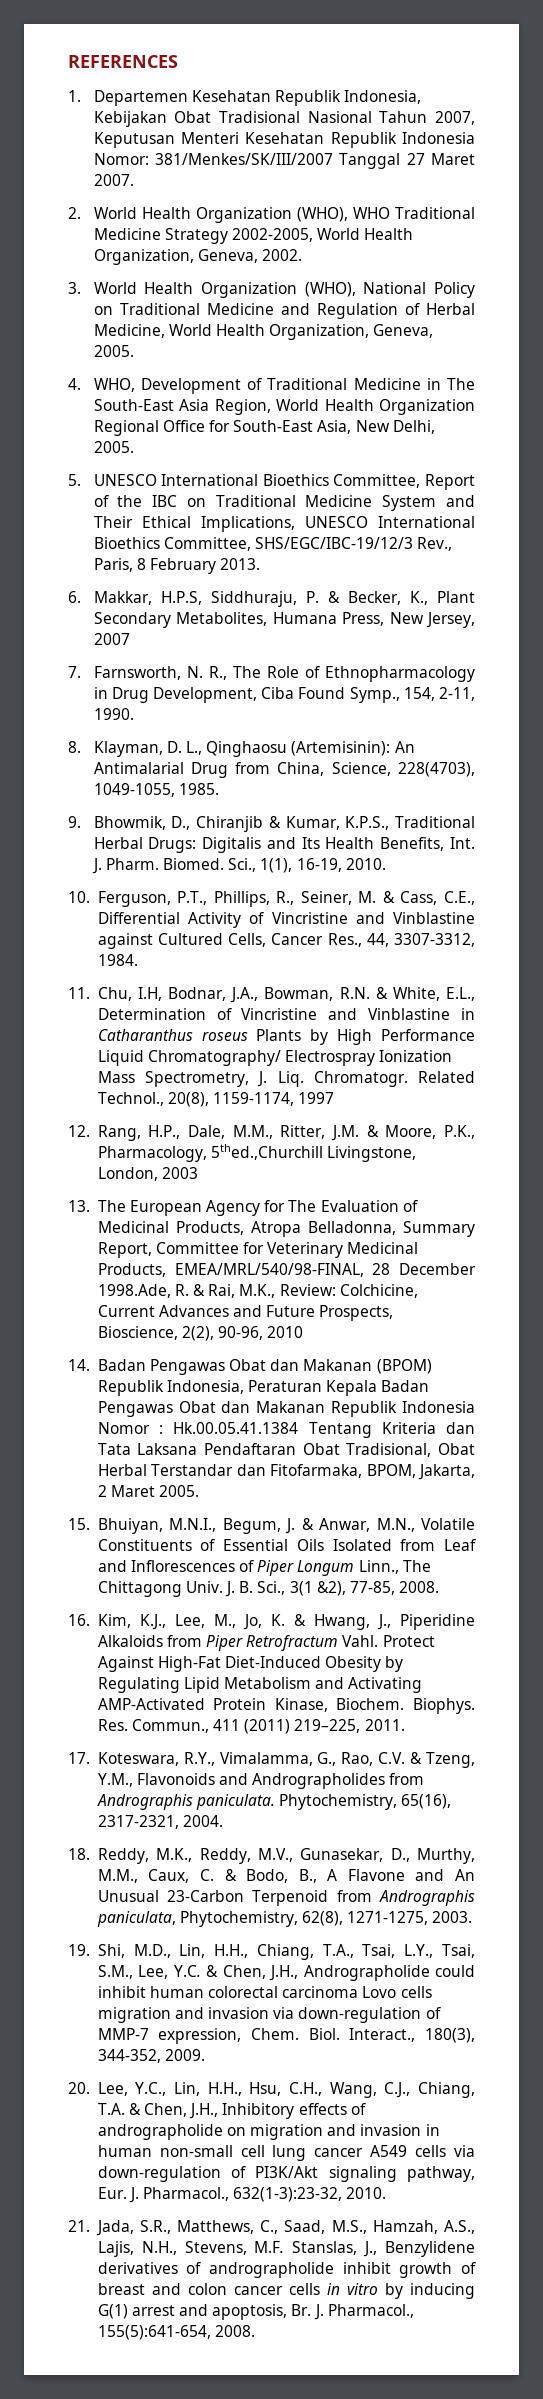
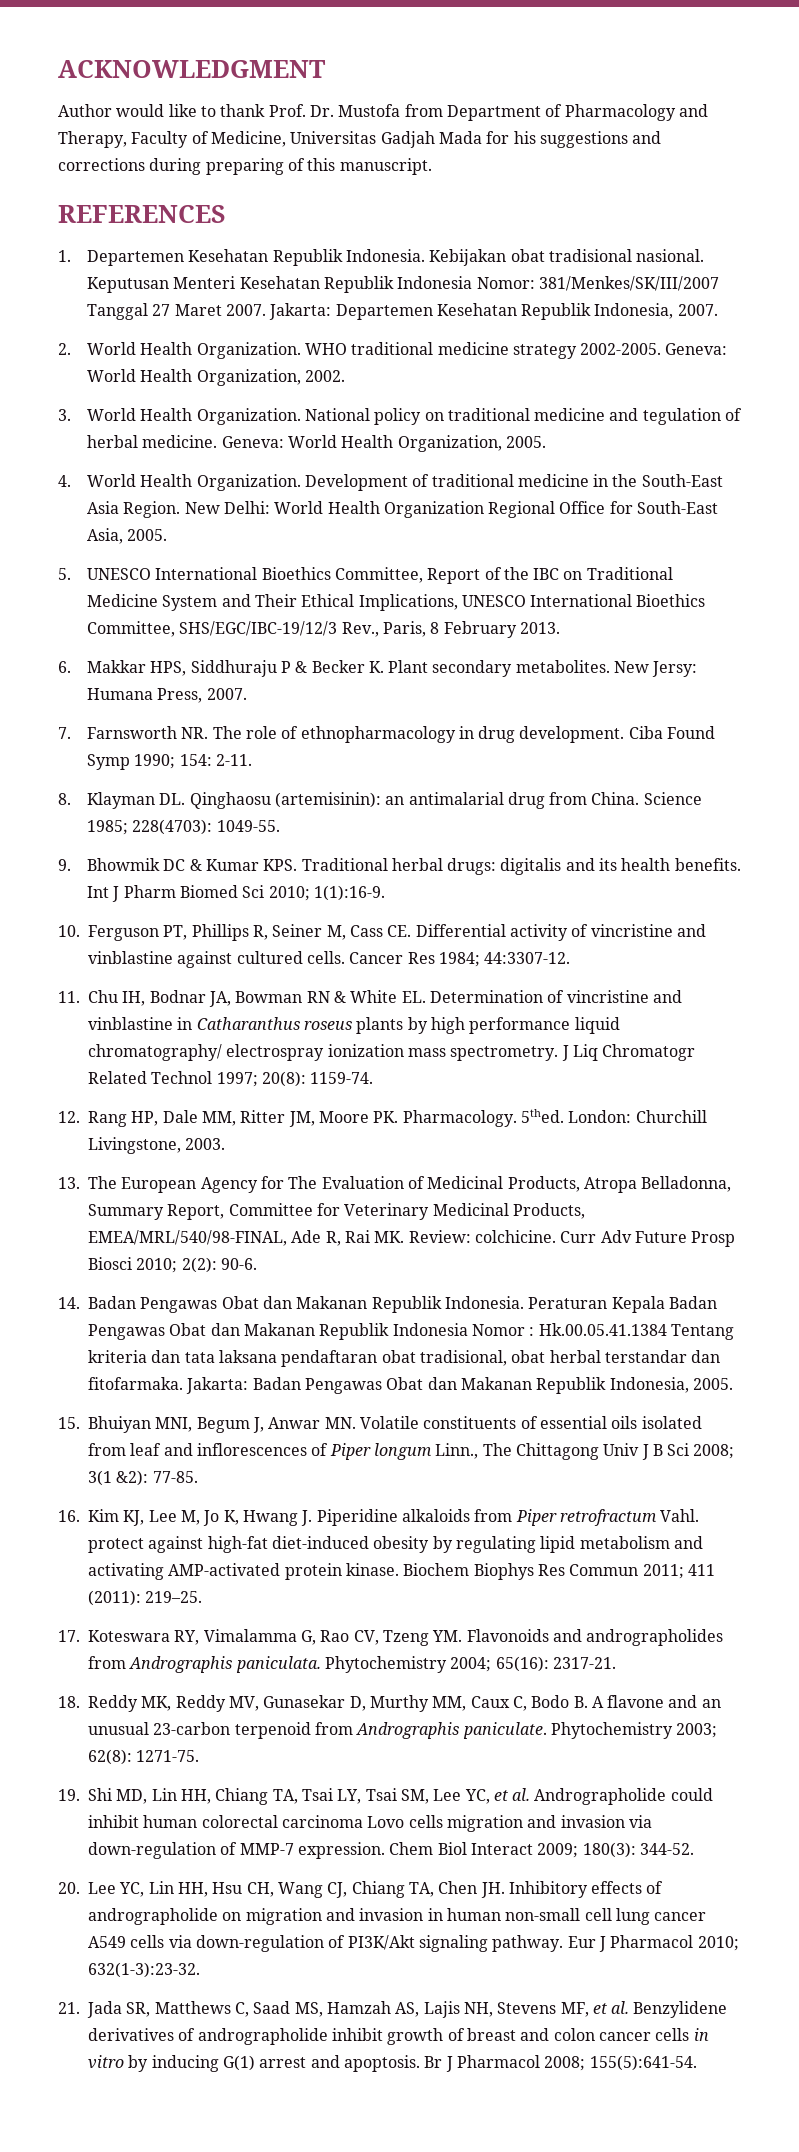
+ ACKNOWLEDGMENT
+ Author would like to thank Prof. Dr. Mustofa from Department of Pharmacology and Therapy, Faculty of Medicine, Universitas Gadjah Mada for his suggestions and corrections during preparing of this manuscript.
- 1. Departemen Kesehatan Republik Indonesia, Kebijakan Obat Tradisional Nasional Tahun 2007, Keputusan Menteri Kesehatan Republik Indonesia Nomor: 381/Menkes/SK/III/2007 Tanggal 27 Maret 2007.
- 2. World Health Organization (WHO), WHO Traditional Medicine Strategy 2002-2005, World Health Organization, Geneva, 2002.
+ 1. Departemen Kesehatan Republik Indonesia. Kebijakan obat tradisional nasional. Keputusan Menteri Kesehatan Republik Indonesia Nomor: 381/Menkes/SK/III/2007 Tanggal 27 Maret 2007. Jakarta: Departemen Kesehatan Republik Indonesia, 2007.
+ 2. World Health Organization. WHO traditional medicine strategy 2002-2005. Geneva: World Health Organization, 2002.
- 3. World Health Organization (WHO), National Policy on Traditional Medicine and Regulation of Herbal Medicine, World Health Organization, Geneva, 2005.
+ 3. World Health Organization. National policy on traditional medicine and tegulation of herbal medicine. Geneva: World Health Organization, 2005.
- 4. WHO, Development of Traditional Medicine in The South-East Asia Region, World Health Organization Regional Office for South-East Asia, New Delhi, 2005.
+ 4. World Health Organization. Development of traditional medicine in the South-East Asia Region. New Delhi: World Health Organization Regional Office for South-East Asia, 2005.
- 6. Makkar, H.P.S, Siddhuraju, P. & Becker, K., Plant Secondary Metabolites, Humana Press, New Jersey, 2007
- 7. Farnsworth, N. R., The Role of Ethnopharmacology in Drug Development, Ciba Found Symp., 154, 2-11, 1990.
- 8. Klayman, D. L., Qinghaosu (Artemisinin): An Antimalarial Drug from China, Science, 228(4703), 1049-1055, 1985.
- 9. Bhowmik, D., Chiranjib & Kumar, K.P.S., Traditional Herbal Drugs: Digitalis and Its Health Benefits, Int. J. Pharm. Biomed. Sci., 1(1), 16-19, 2010.
- 10. Ferguson, P.T., Phillips, R., Seiner, M. & Cass, C.E., Differential Activity of Vincristine and Vinblastine against Cultured Cells, Cancer Res., 44, 3307-3312, 1984.
- 11. Chu, I.H, Bodnar, J.A., Bowman, R.N. & White, E.L., Determination of Vincristine and Vinblastine in Catharanthus roseus Plants by High Performance Liquid Chromatography/ Electrospray Ionization Mass Spectrometry, J. Liq. Chromatogr. Related Technol., 20(8), 1159-1174, 1997
- 12. Rang, H.P., Dale, M.M., Ritter, J.M. & Moore, P.K., Pharmacology, 5thed.,Churchill Livingstone, London, 2003
+ 6. Makkar HPS, Siddhuraju P & Becker K. Plant secondary metabolites. New Jersy: Humana Press, 2007.
+ 7. Farnsworth NR. The role of ethnopharmacology in drug development. Ciba Found Symp 1990; 154: 2-11.
+ 8. Klayman DL. Qinghaosu (artemisinin): an antimalarial drug from China. Science 1985; 228(4703): 1049-55.
+ 9. Bhowmik DC & Kumar KPS. Traditional herbal drugs: digitalis and its health benefits. Int J Pharm Biomed Sci 2010; 1(1):16-9.
+ 10. Ferguson PT, Phillips R, Seiner M, Cass CE. Differential activity of vincristine and vinblastine against cultured cells. Cancer Res 1984; 44:3307-12.
+ 11. Chu IH, Bodnar JA, Bowman RN & White EL. Determination of vincristine and vinblastine in Catharanthus roseus plants by high performance liquid chromatography/ electrospray ionization mass spectrometry. J Liq Chromatogr Related Technol 1997; 20(8): 1159-74.
+ 12. Rang HP, Dale MM, Ritter JM, Moore PK. Pharmacology. 5thed. London: Churchill Livingstone, 2003.
- 13. The European Agency for The Evaluation of Medicinal Products, Atropa Belladonna, Summary Report, Committee for Veterinary Medicinal Products, EMEA/MRL/540/98-FINAL, 28 December 1998.Ade, R. & Rai, M.K., Review: Colchicine, Current Advances and Future Prospects, Bioscience, 2(2), 90-96, 2010
+ 13. The European Agency for The Evaluation of Medicinal Products, Atropa Belladonna, Summary Report, Committee for Veterinary Medicinal Products, EMEA/MRL/540/98-FINAL, Ade R, Rai MK. Review: colchicine. Curr Adv Future Prosp Biosci 2010; 2(2): 90-6.
- 14. Badan Pengawas Obat dan Makanan (BPOM) Republik Indonesia, Peraturan Kepala Badan Pengawas Obat dan Makanan Republik Indonesia Nomor : Hk.00.05.41.1384 Tentang Kriteria dan Tata Laksana Pendaftaran Obat Tradisional, Obat Herbal Terstandar dan Fitofarmaka, BPOM, Jakarta, 2 Maret 2005.
- 15. Bhuiyan, M.N.I., Begum, J. & Anwar, M.N., Volatile Constituents of Essential Oils Isolated from Leaf and Inflorescences of Piper Longum Linn., The Chittagong Univ. J. B. Sci., 3(1 &2), 77-85, 2008.
- 16. Kim, K.J., Lee, M., Jo, K. & Hwang, J., Piperidine Alkaloids from Piper Retrofractum Vahl. Protect Against High-Fat Diet-Induced Obesity by Regulating Lipid Metabolism and Activating AMP-Activated Protein Kinase, Biochem. Biophys. Res. Commun., 411 (2011) 219–225, 2011.
- 17. Koteswara, R.Y., Vimalamma, G., Rao, C.V. & Tzeng, Y.M., Flavonoids and Andrographolides from Andrographis paniculata.
+ 14. Badan Pengawas Obat dan Makanan Republik Indonesia. Peraturan Kepala Badan Pengawas Obat dan Makanan Republik Indonesia Nomor : Hk.00.05.41.1384 Tentang kriteria dan tata laksana pendaftaran obat tradisional, obat herbal terstandar dan fitofarmaka. Jakarta: Badan Pengawas Obat dan Makanan Republik Indonesia, 2005.
+ 15. Bhuiyan MNI, Begum J, Anwar MN. Volatile constituents of essential oils isolated from leaf and inflorescences of Piper longum Linn., The Chittagong Univ J B Sci 2008; 3(1 &2): 77-85.
+ 16. Kim KJ, Lee M, Jo K, Hwang J. Piperidine alkaloids from Piper retrofractum Vahl. protect against high-fat diet-induced obesity by regulating lipid metabolism and activating AMP-activated protein kinase. Biochem Biophys Res Commun 2011; 411 (2011): 219–25.
+ 17. Koteswara RY, Vimalamma G, Rao CV, Tzeng YM. Flavonoids and andrographolides from Andrographis paniculata.
- Phytochemistry, 65(16), 2317-2321, 2004.
- 18. Reddy, M.K., Reddy, M.V., Gunasekar, D., Murthy, M.M., Caux, C. & Bodo, B., A Flavone and An Unusual 23-Carbon Terpenoid from Andrographis paniculata, Phytochemistry, 62(8), 1271-1275, 2003.
- 19. Shi, M.D., Lin, H.H., Chiang, T.A., Tsai, L.Y., Tsai, S.M., Lee, Y.C. & Chen, J.H., Andrographolide could inhibit human colorectal carcinoma Lovo cells migration and invasion via down-regulation of MMP-7 expression, Chem. Biol. Interact., 180(3), 344-352, 2009.
- 20. Lee, Y.C., Lin, H.H., Hsu, C.H., Wang, C.J., Chiang, T.A. & Chen, J.H., Inhibitory effects of andrographolide on migration and invasion in human non-small cell lung cancer A549 cells via down-regulation of PI3K/Akt signaling pathway, Eur. J. Pharmacol., 632(1-3):23-32, 2010.
- 21. Jada, S.R., Matthews, C., Saad, M.S., Hamzah, A.S., Lajis, N.H., Stevens, M.F. Stanslas, J., Benzylidene derivatives of andrographolide inhibit growth of breast and colon cancer cells in vitro by inducing G(1) arrest and apoptosis, Br. J. Pharmacol., 155(5):641-654, 2008.
+ Phytochemistry 2004; 65(16): 2317-21.
+ 18. Reddy MK, Reddy MV, Gunasekar D, Murthy MM, Caux C, Bodo B. A flavone and an unusual 23-carbon terpenoid from Andrographis paniculate. Phytochemistry 2003; 62(8): 1271-75.
+ 19. Shi MD, Lin HH, Chiang TA, Tsai LY, Tsai SM, Lee YC, et al. Andrographolide could inhibit human colorectal carcinoma Lovo cells migration and invasion via down-regulation of MMP-7 expression. Chem Biol Interact 2009; 180(3): 344-52.
+ 20. Lee YC, Lin HH, Hsu CH, Wang CJ, Chiang TA, Chen JH. Inhibitory effects of andrographolide on migration and invasion in human non-small cell lung cancer A549 cells via down-regulation of PI3K/Akt signaling pathway. Eur J Pharmacol 2010; 632(1-3):23-32.
+ 21. Jada SR, Matthews C, Saad MS, Hamzah AS, Lajis NH, Stevens MF, et al. Benzylidene derivatives of andrographolide inhibit growth of breast and colon cancer cells in vitro by inducing G(1) arrest and apoptosis. Br J Pharmacol 2008; 155(5):641-54.

